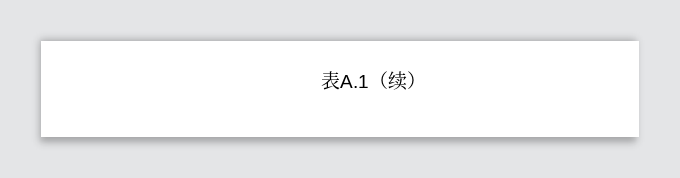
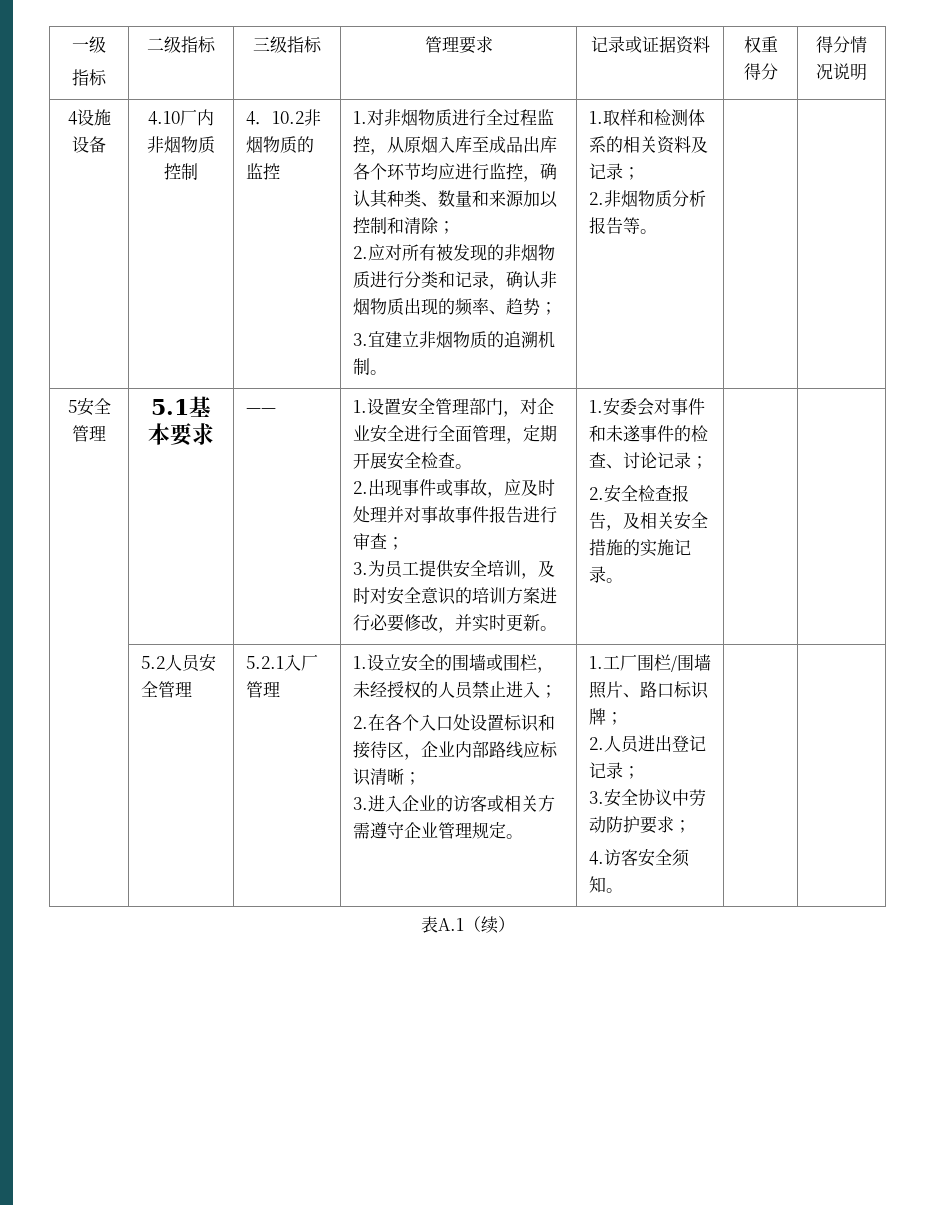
+ 一级
+ 指标 | 二级指标 | 三级指标 | 管理要求 | 记录或证据资料 | 权重得分 | 得分情况说明
+ 4设施设备 | 4.10厂内非烟物质控制 | 4．10.2非烟物质的监控 | 1.对非烟物质进行全过程监控，从原烟入库至成品出库各个环节均应进行监控，确认其种类、数量和来源加以控制和清除；
+ 2.应对所有被发现的非烟物质进行分类和记录，确认非烟物质出现的频率、趋势；
+ 3.宜建立非烟物质的追溯机制。 | 1.取样和检测体系的相关资料及记录；
+ 2.非烟物质分析报告等。 | |
+ 5安全管理 | 5.1基本要求 | —— | 1.设置安全管理部门，对企业安全进行全面管理，定期开展安全检查。
+ 2.出现事件或事故，应及时处理并对事故事件报告进行审查；
+ 3.为员工提供安全培训，及时对安全意识的培训方案进行必要修改，并实时更新。 | 1.安委会对事件和未遂事件的检查、讨论记录；
+ 2.安全检查报告，及相关安全措施的实施记录。 | |
+ | 5.2人员安全管理 | 5.2.1入厂管理 | 1.设立安全的围墙或围栏，未经授权的人员禁止进入；
+ 2.在各个入口处设置标识和接待区，企业内部路线应标识清晰；
+ 3.进入企业的访客或相关方需遵守企业管理规定。 | 1.工厂围栏/围墙照片、路口标识牌；
+ 2.人员进出登记记录；
+ 3.安全协议中劳动防护要求；
+ 4.访客安全须知。

